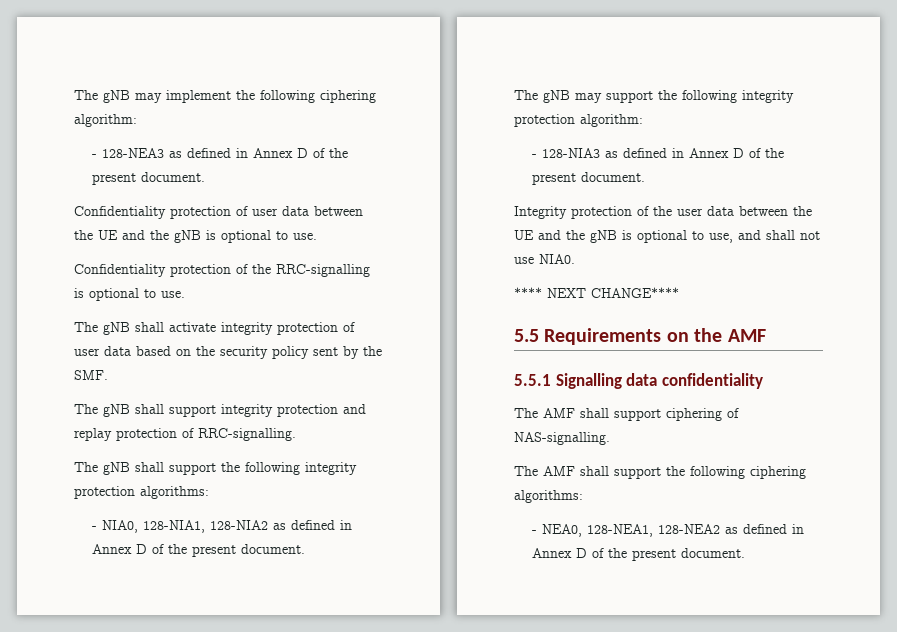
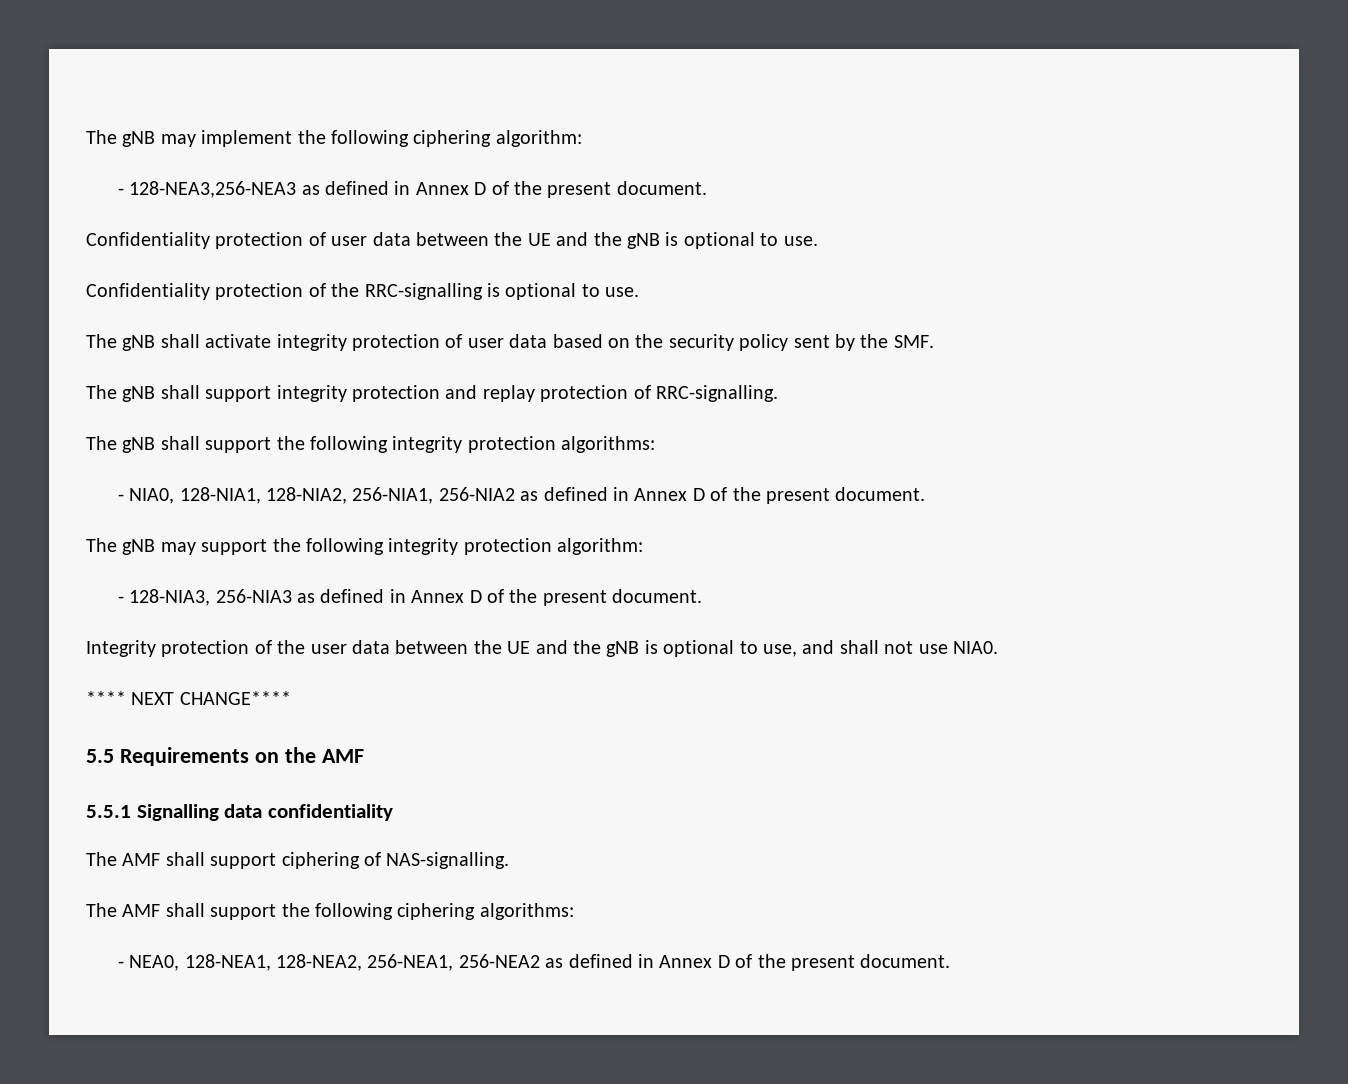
- - 128-NEA3 as defined in Annex D of the present document.
+ - 128-NEA3,256-NEA3 as defined in Annex D of the present document.
- - NIA0, 128-NIA1, 128-NIA2 as defined in Annex D of the present document.
+ - NIA0, 128-NIA1, 128-NIA2, 256-NIA1, 256-NIA2 as defined in Annex D of the present document.
- - 128-NIA3 as defined in Annex D of the present document.
+ - 128-NIA3, 256-NIA3 as defined in Annex D of the present document.
- - NEA0, 128-NEA1, 128-NEA2 as defined in Annex D of the present document.
+ - NEA0, 128-NEA1, 128-NEA2, 256-NEA1, 256-NEA2 as defined in Annex D of the present document.

